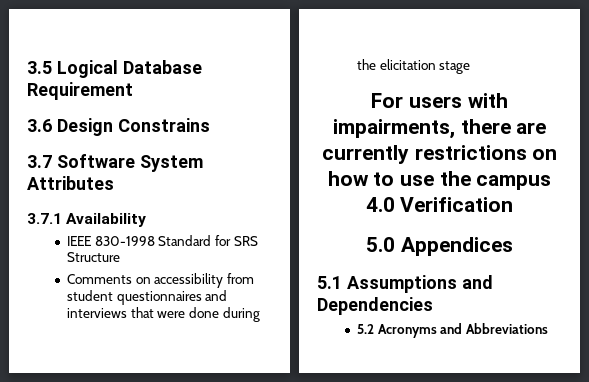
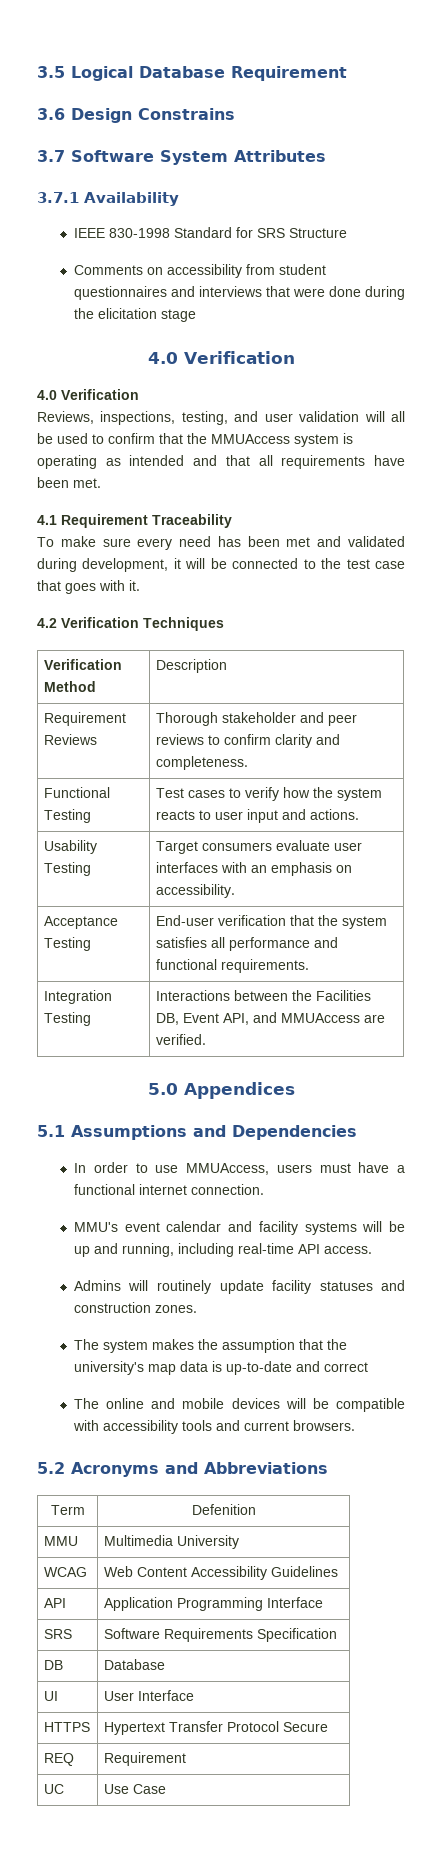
  Comments on accessibility from student questionnaires and interviews that were done during the elicitation stage
- For users with impairments, there are currently restrictions on how to use the campus 4.0 Verification
+ 4.0 Verification
+ 4.0 Verification
+ Reviews, inspections, testing, and user validation will all be used to confirm that the MMUAccess system is operating as intended and that all requirements have been met.
+ 4.1 Requirement Traceability
+ To make sure every need has been met and validated during development, it will be connected to the test case that goes with it.
+ 4.2 Verification Techniques
+ Verification Method | Description
+ Requirement Reviews | Thorough stakeholder and peer reviews to confirm clarity and completeness.
+ Functional Testing | Test cases to verify how the system reacts to user input and actions.
+ Usability Testing | Target consumers evaluate user interfaces with an emphasis on accessibility.
+ Acceptance Testing | End-user verification that the system satisfies all performance and functional requirements.
+ Integration Testing | Interactions between the Facilities DB, Event API, and MMUAccess are verified.
+ In order to use MMUAccess, users must have a functional internet connection.
+ MMU's event calendar and facility systems will be up and running, including real-time API access.
+ Admins will routinely update facility statuses and construction zones.
+ The system makes the assumption that the university's map data is up-to-date and correct
+ The online and mobile devices will be compatible with accessibility tools and current browsers.
  5.2 Acronyms and Abbreviations
+ Term | Defenition
+ MMU | Multimedia University
+ WCAG | Web Content Accessibility Guidelines
+ API | Application Programming Interface
+ SRS | Software Requirements Specification
+ DB | Database
+ UI | User Interface
+ HTTPS | Hypertext Transfer Protocol Secure
+ REQ | Requirement
+ UC | Use Case

